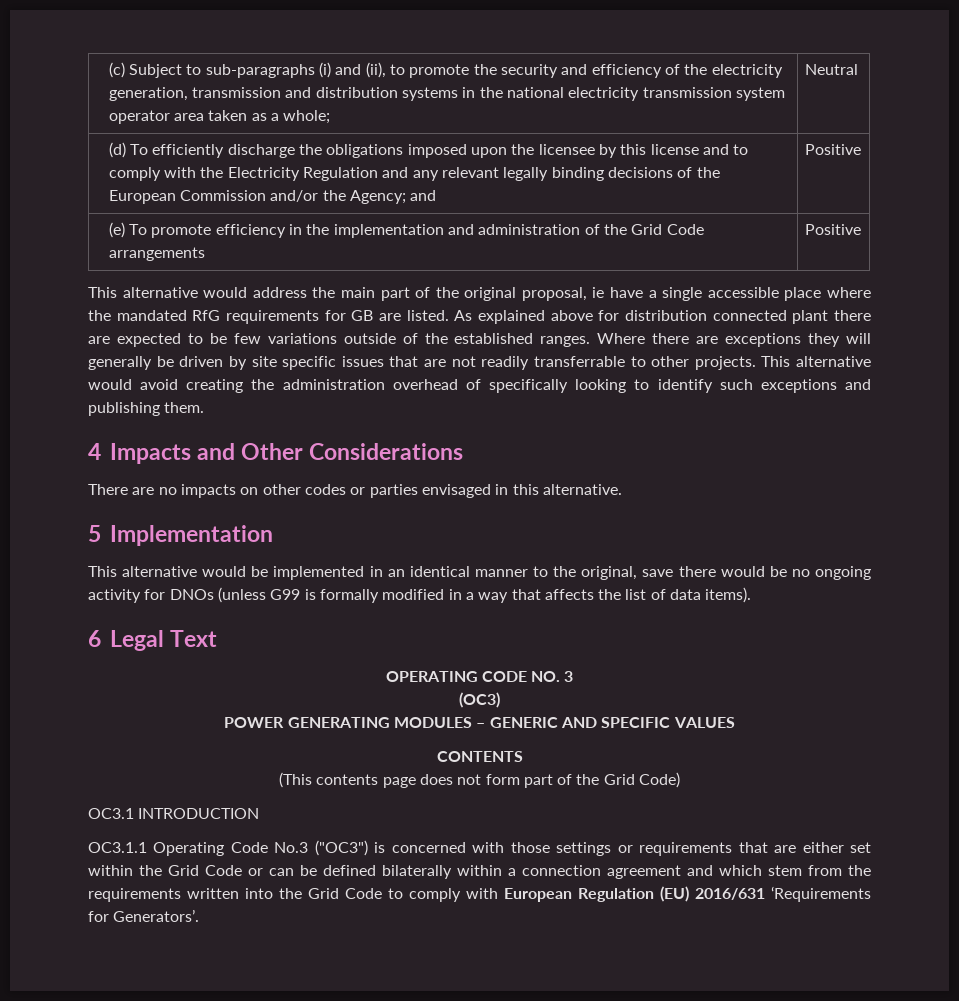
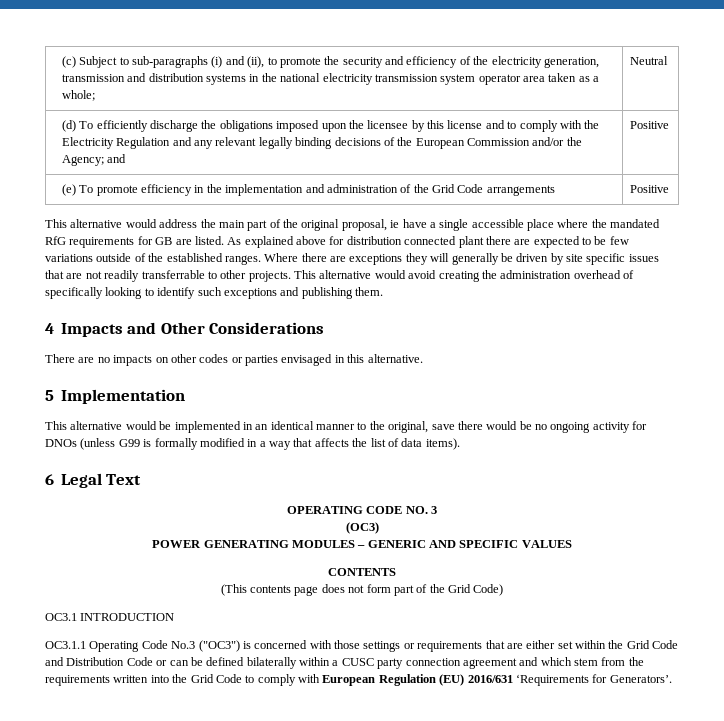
- OC3.1.1 Operating Code No.3 ("OC3") is concerned with those settings or requirements that are either set within the Grid Code or can be defined bilaterally within a connection agreement and which stem from the requirements written into the Grid Code to comply with European Regulation (EU) 2016/631 ‘Requirements for Generators’.
+ OC3.1.1 Operating Code No.3 ("OC3") is concerned with those settings or requirements that are either set within the Grid Code and Distribution Code or can be defined bilaterally within a CUSC party connection agreement and which stem from the requirements written into the Grid Code to comply with European Regulation (EU) 2016/631 ‘Requirements for Generators’.

